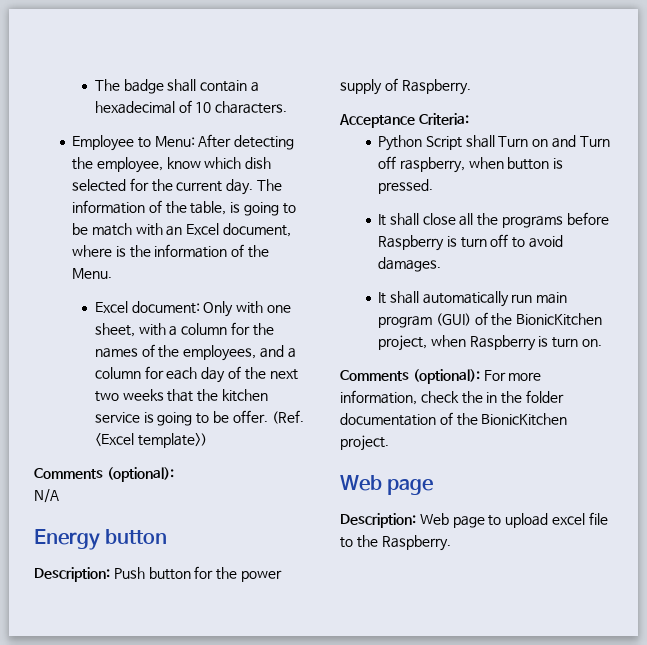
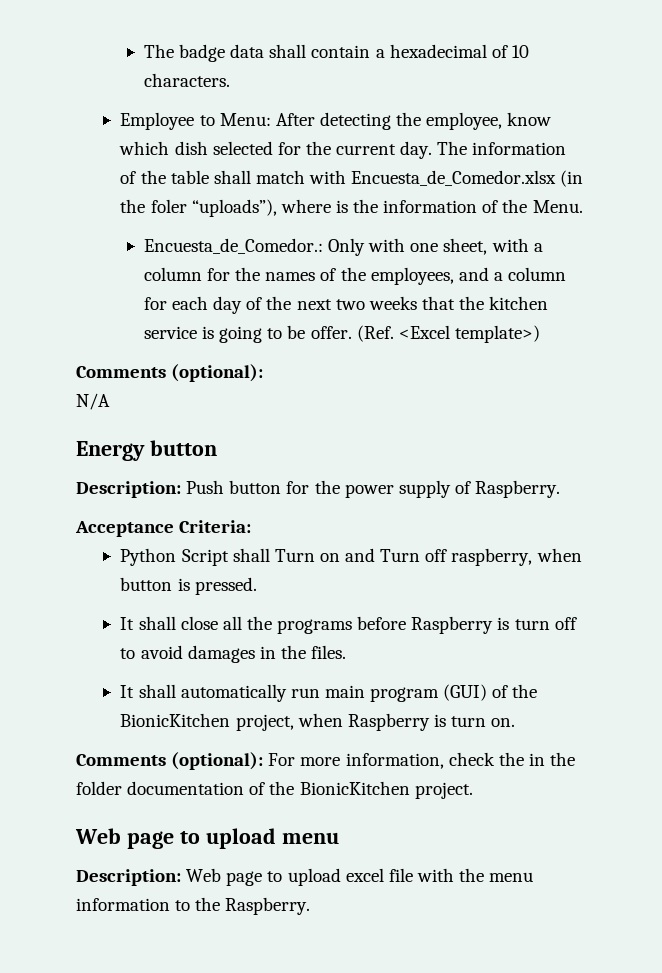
- The badge shall contain a hexadecimal of 10 characters.
+ The badge data shall contain a hexadecimal of 10 characters.
- The information of the table, is going to be match with an Excel document, where is the information of the Menu.
+ The information of the table shall match with Encuesta_de_Comedor.xlsx (in the foler “uploads”), where is the information of the Menu.
- Excel document: Only with one sheet, with a column for the names of the employees, and a column for each day of the next two weeks that the kitchen service is going to be offer.
+ Encuesta_de_Comedor.: Only with one sheet, with a column for the names of the employees, and a column for each day of the next two weeks that the kitchen service is going to be offer.
- It shall close all the programs before Raspberry is turn off to avoid damages.
+ It shall close all the programs before Raspberry is turn off to avoid damages in the files.
  Comments (optional): For more information, check the in the folder documentation of the BionicKitchen project.
- Web page
+ Web page to upload menu
- Description: Web page to upload excel file to the Raspberry.
+ Description: Web page to upload excel file with the menu information to the Raspberry.

